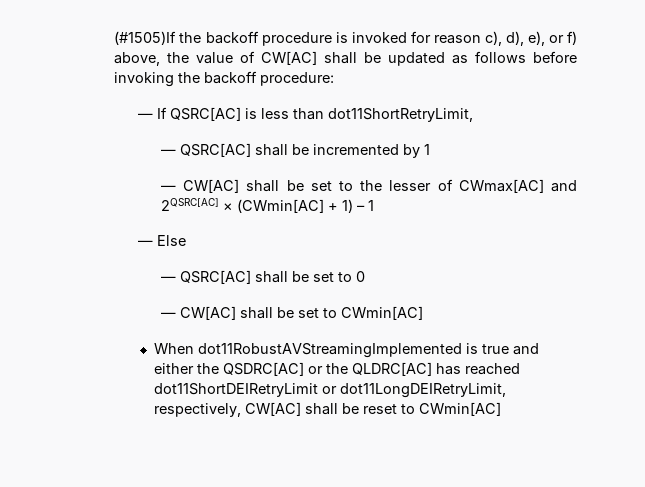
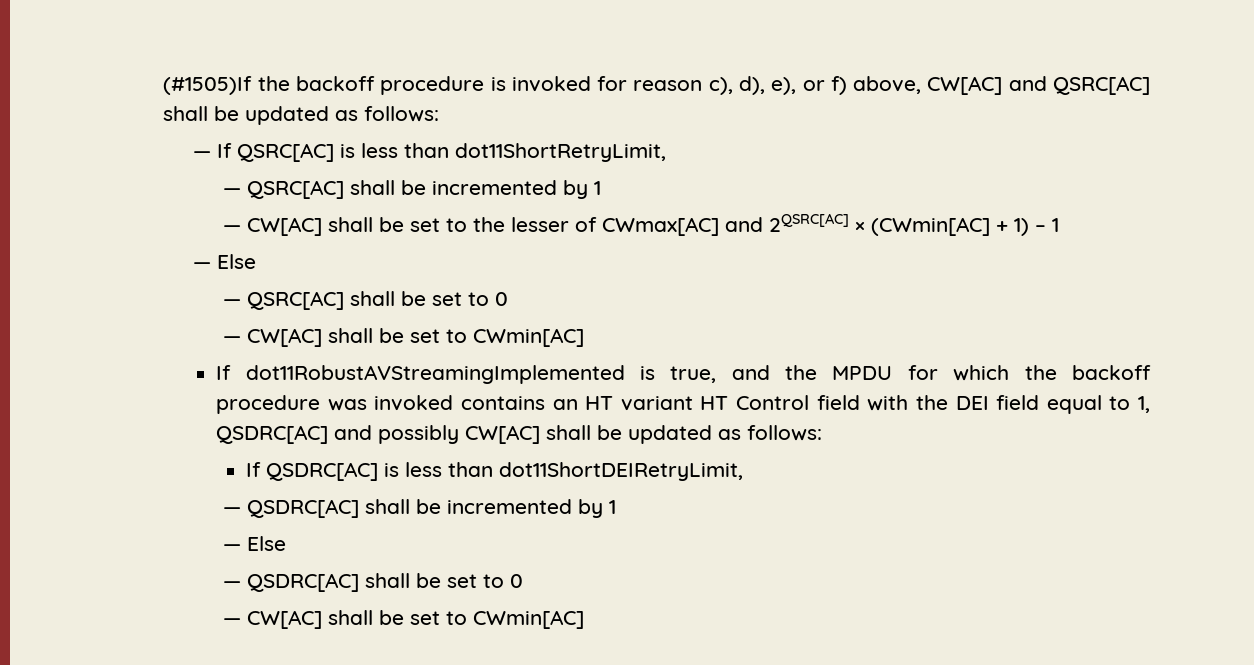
- (#1505)If the backoff procedure is invoked for reason c), d), e), or f) above, the value of CW[AC] shall be updated as follows before invoking the backoff procedure:
+ (#1505)If the backoff procedure is invoked for reason c), d), e), or f) above, CW[AC] and QSRC[AC] shall be updated as follows:
- When dot11RobustAVStreamingImplemented is true and either the QSDRC[AC] or the QLDRC[AC] has reached dot11ShortDEIRetryLimit or dot11LongDEIRetryLimit, respectively, CW[AC] shall be reset to CWmin[AC]
+ If dot11RobustAVStreamingImplemented is true, and the MPDU for which the backoff procedure was invoked contains an HT variant HT Control field with the DEI field equal to 1, QSDRC[AC] and possibly CW[AC] shall be updated as follows:
+ If QSDRC[AC] is less than dot11ShortDEIRetryLimit,
+ — QSDRC[AC] shall be incremented by 1
+ — Else
+ — QSDRC[AC] shall be set to 0
+ — CW[AC] shall be set to CWmin[AC]

